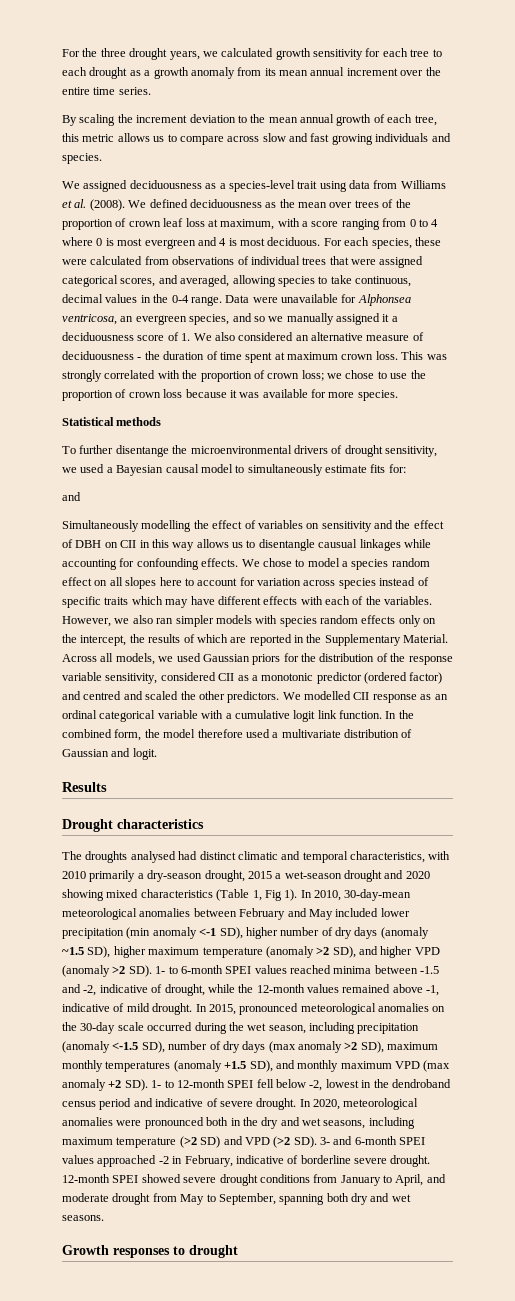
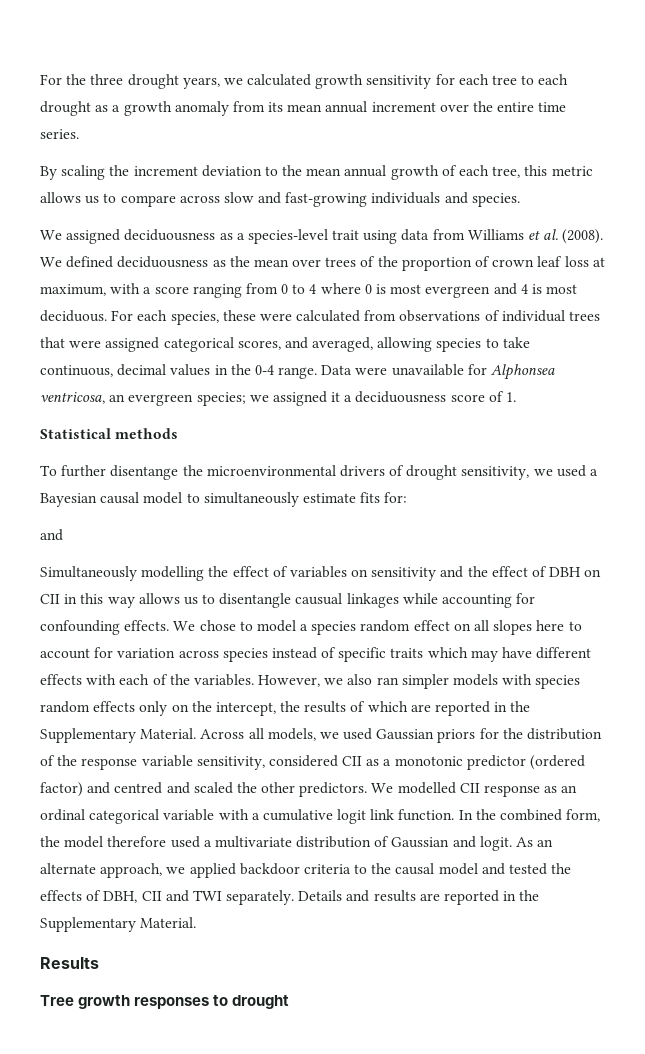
- By scaling the increment deviation to the mean annual growth of each tree, this metric allows us to compare across slow and fast growing individuals and species.
+ By scaling the increment deviation to the mean annual growth of each tree, this metric allows us to compare across slow and fast-growing individuals and species.
- Data were unavailable for Alphonsea ventricosa, an evergreen species, and so we manually assigned it a deciduousness score of 1. We also considered an alternative measure of deciduousness - the duration of time spent at maximum crown loss. This was strongly correlated with the proportion of crown loss; we chose to use the proportion of crown loss because it was available for more species.
+ Data were unavailable for Alphonsea ventricosa, an evergreen species; we assigned it a deciduousness score of 1.
- In the combined form, the model therefore used a multivariate distribution of Gaussian and logit.
+ In the combined form, the model therefore used a multivariate distribution of Gaussian and logit. As an alternate approach, we applied backdoor criteria to the causal model and tested the effects of DBH, CII and TWI separately. Details and results are reported in the Supplementary Material.
  Results
- Drought characteristics
- The droughts analysed had distinct climatic and temporal characteristics, with 2010 primarily a dry-season drought, 2015 a wet-season drought and 2020 showing mixed characteristics (Table 1, Fig 1). In 2010, 30-day-mean meteorological anomalies between February and May included lower precipitation (min anomaly <-1 SD), higher number of dry days (anomaly ~1.5 SD), higher maximum temperature (anomaly >2 SD), and higher VPD (anomaly >2 SD). 1- to 6-month SPEI values reached minima between -1.5 and -2, indicative of drought, while the 12-month values remained above -1, indicative of mild drought. In 2015, pronounced meteorological anomalies on the 30-day scale occurred during the wet season, including precipitation (anomaly <-1.5 SD), number of dry days (max anomaly >2 SD), maximum monthly temperatures (anomaly +1.5 SD), and monthly maximum VPD (max anomaly +2 SD). 1- to 12-month SPEI fell below -2, lowest in the dendroband census period and indicative of severe drought. In 2020, meteorological anomalies were pronounced both in the dry and wet seasons, including maximum temperature (>2 SD) and VPD (>2 SD). 3- and 6-month SPEI values approached -2 in February, indicative of borderline severe drought. 12-month SPEI showed severe drought conditions from January to April, and moderate drought from May to September, spanning both dry and wet seasons.
- Growth responses to drought
+ Tree growth responses to drought

